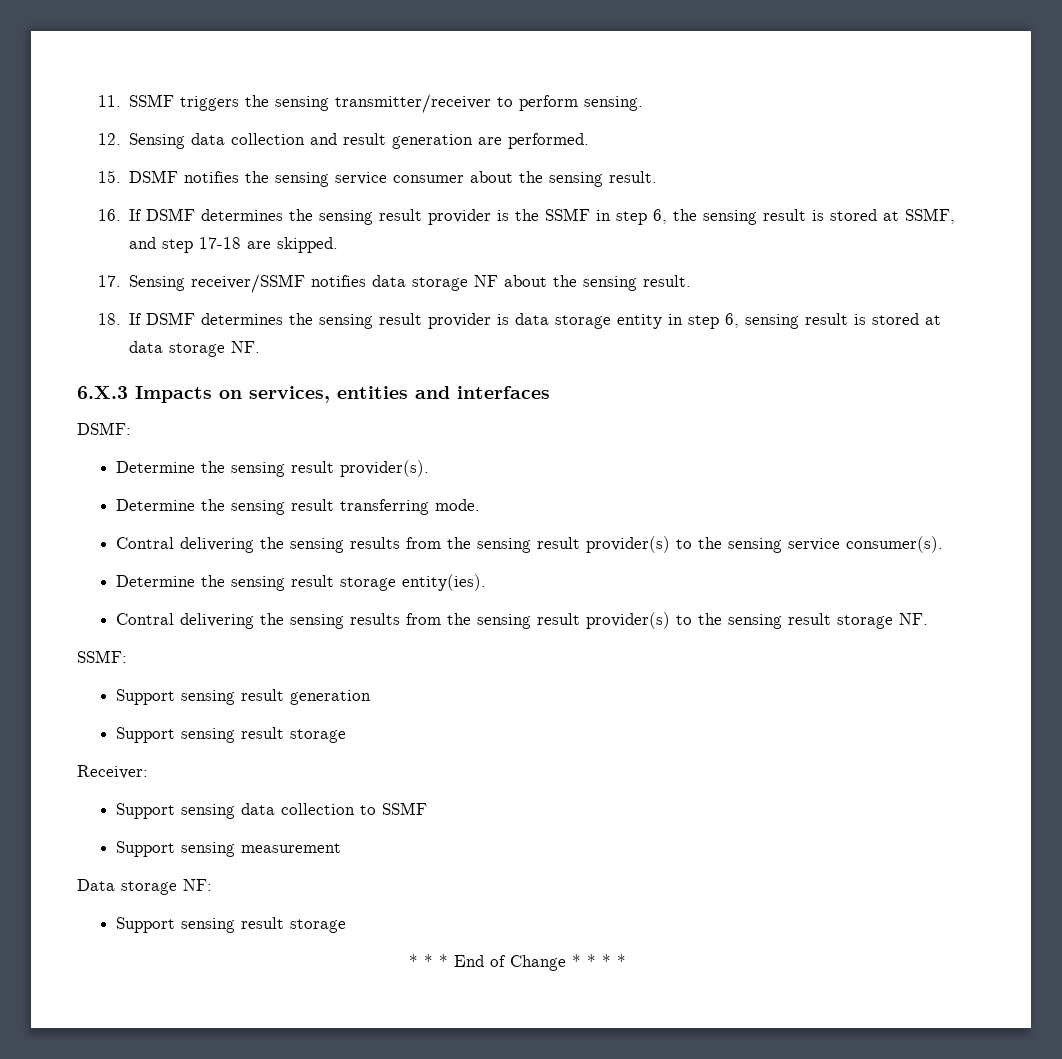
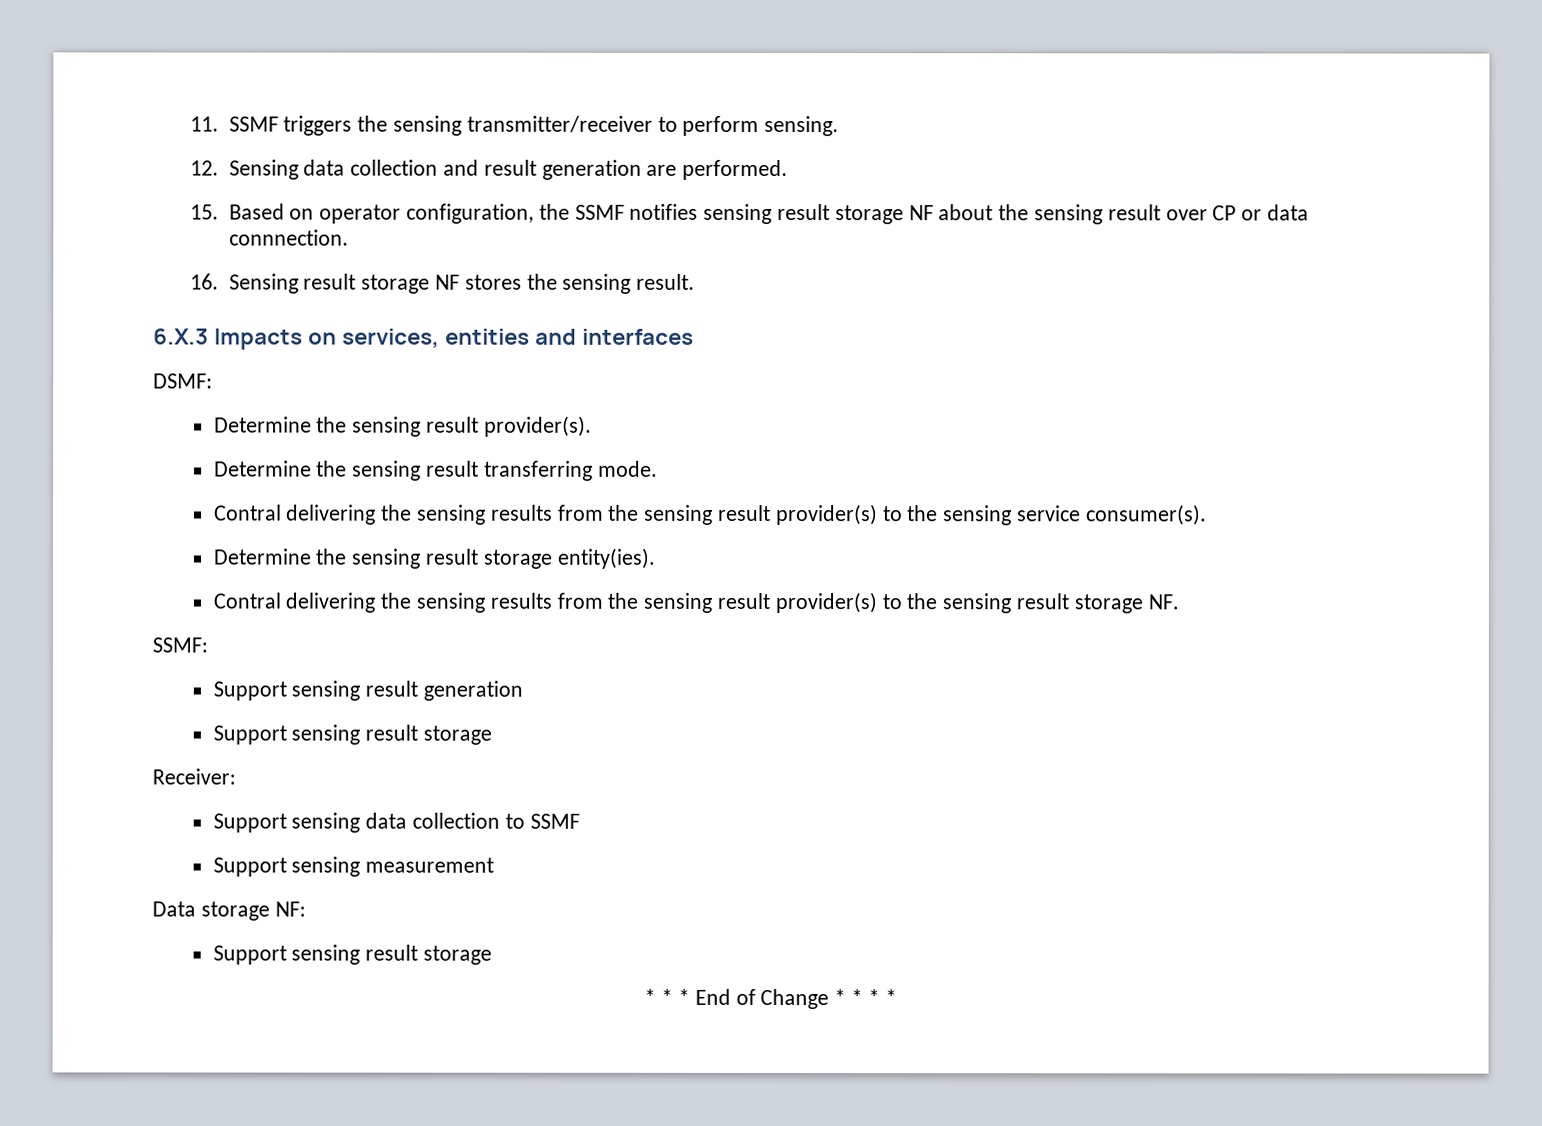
- 15. DSMF notifies the sensing service consumer about the sensing result.
- 16. If DSMF determines the sensing result provider is the SSMF in step 6, the sensing result is stored at SSMF, and step 17-18 are skipped.
- 17. Sensing receiver/SSMF notifies data storage NF about the sensing result.
- 18. If DSMF determines the sensing result provider is data storage entity in step 6, sensing result is stored at data storage NF.
+ 15. Based on operator configuration, the SSMF notifies sensing result storage NF about the sensing result over CP or data connnection.
+ 16. Sensing result storage NF stores the sensing result.

